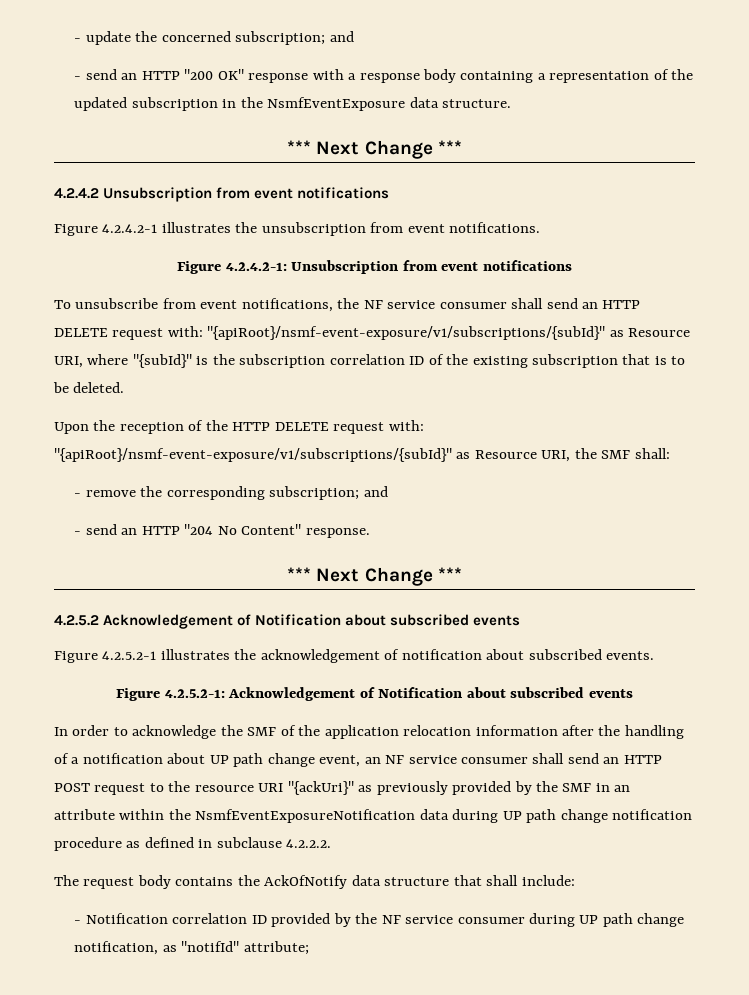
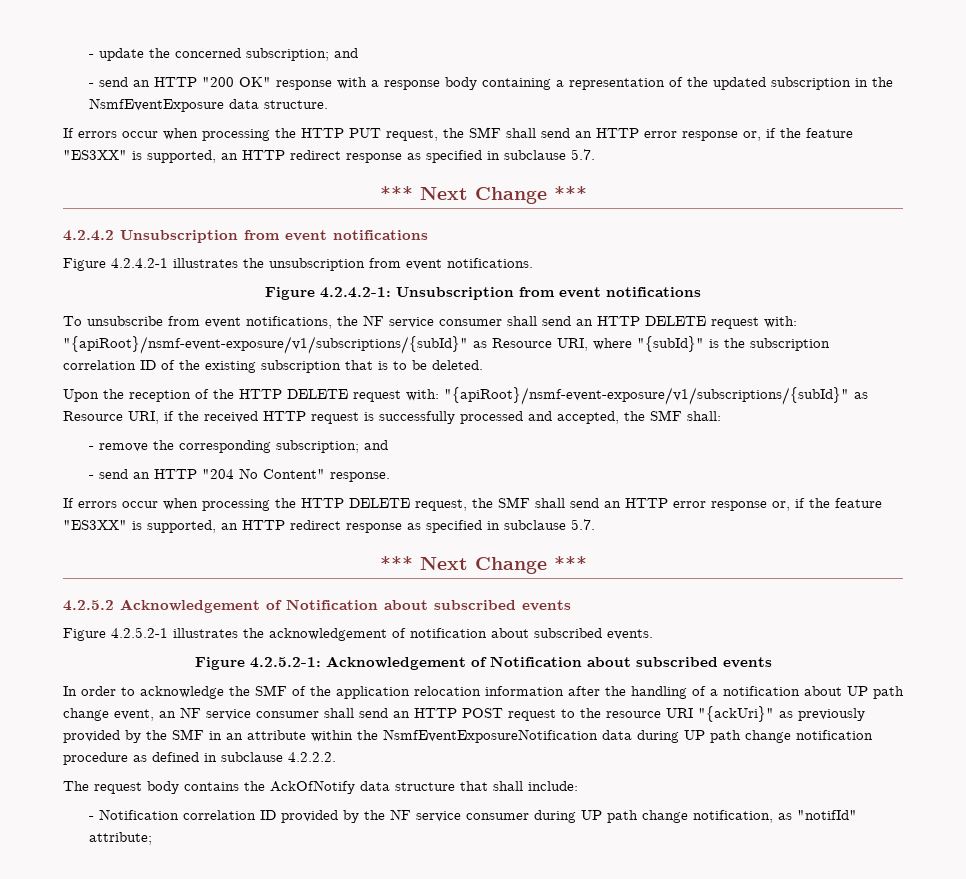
+ If errors occur when processing the HTTP PUT request, the SMF shall send an HTTP error response or, if the feature "ES3XX" is supported, an HTTP redirect response as specified in subclause 5.7.
- Upon the reception of the HTTP DELETE request with: "{apiRoot}/nsmf-event-exposure/v1/subscriptions/{subId}" as Resource URI, the SMF shall:
+ Upon the reception of the HTTP DELETE request with: "{apiRoot}/nsmf-event-exposure/v1/subscriptions/{subId}" as Resource URI, if the received HTTP request is successfully processed and accepted, the SMF shall:
+ If errors occur when processing the HTTP DELETE request, the SMF shall send an HTTP error response or, if the feature "ES3XX" is supported, an HTTP redirect response as specified in subclause 5.7.

